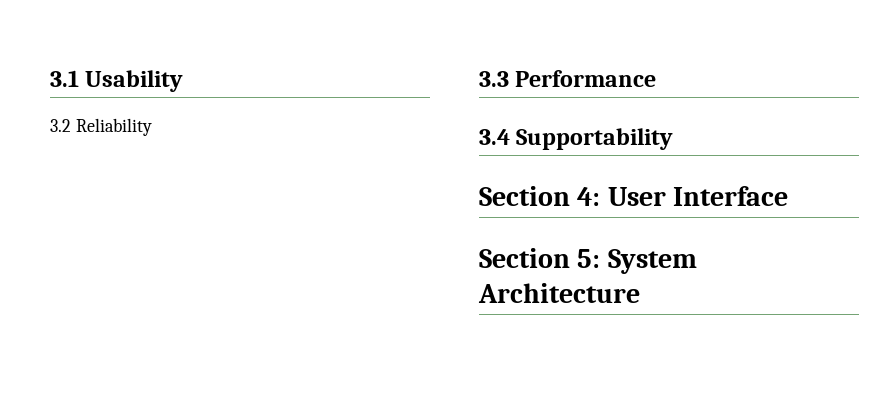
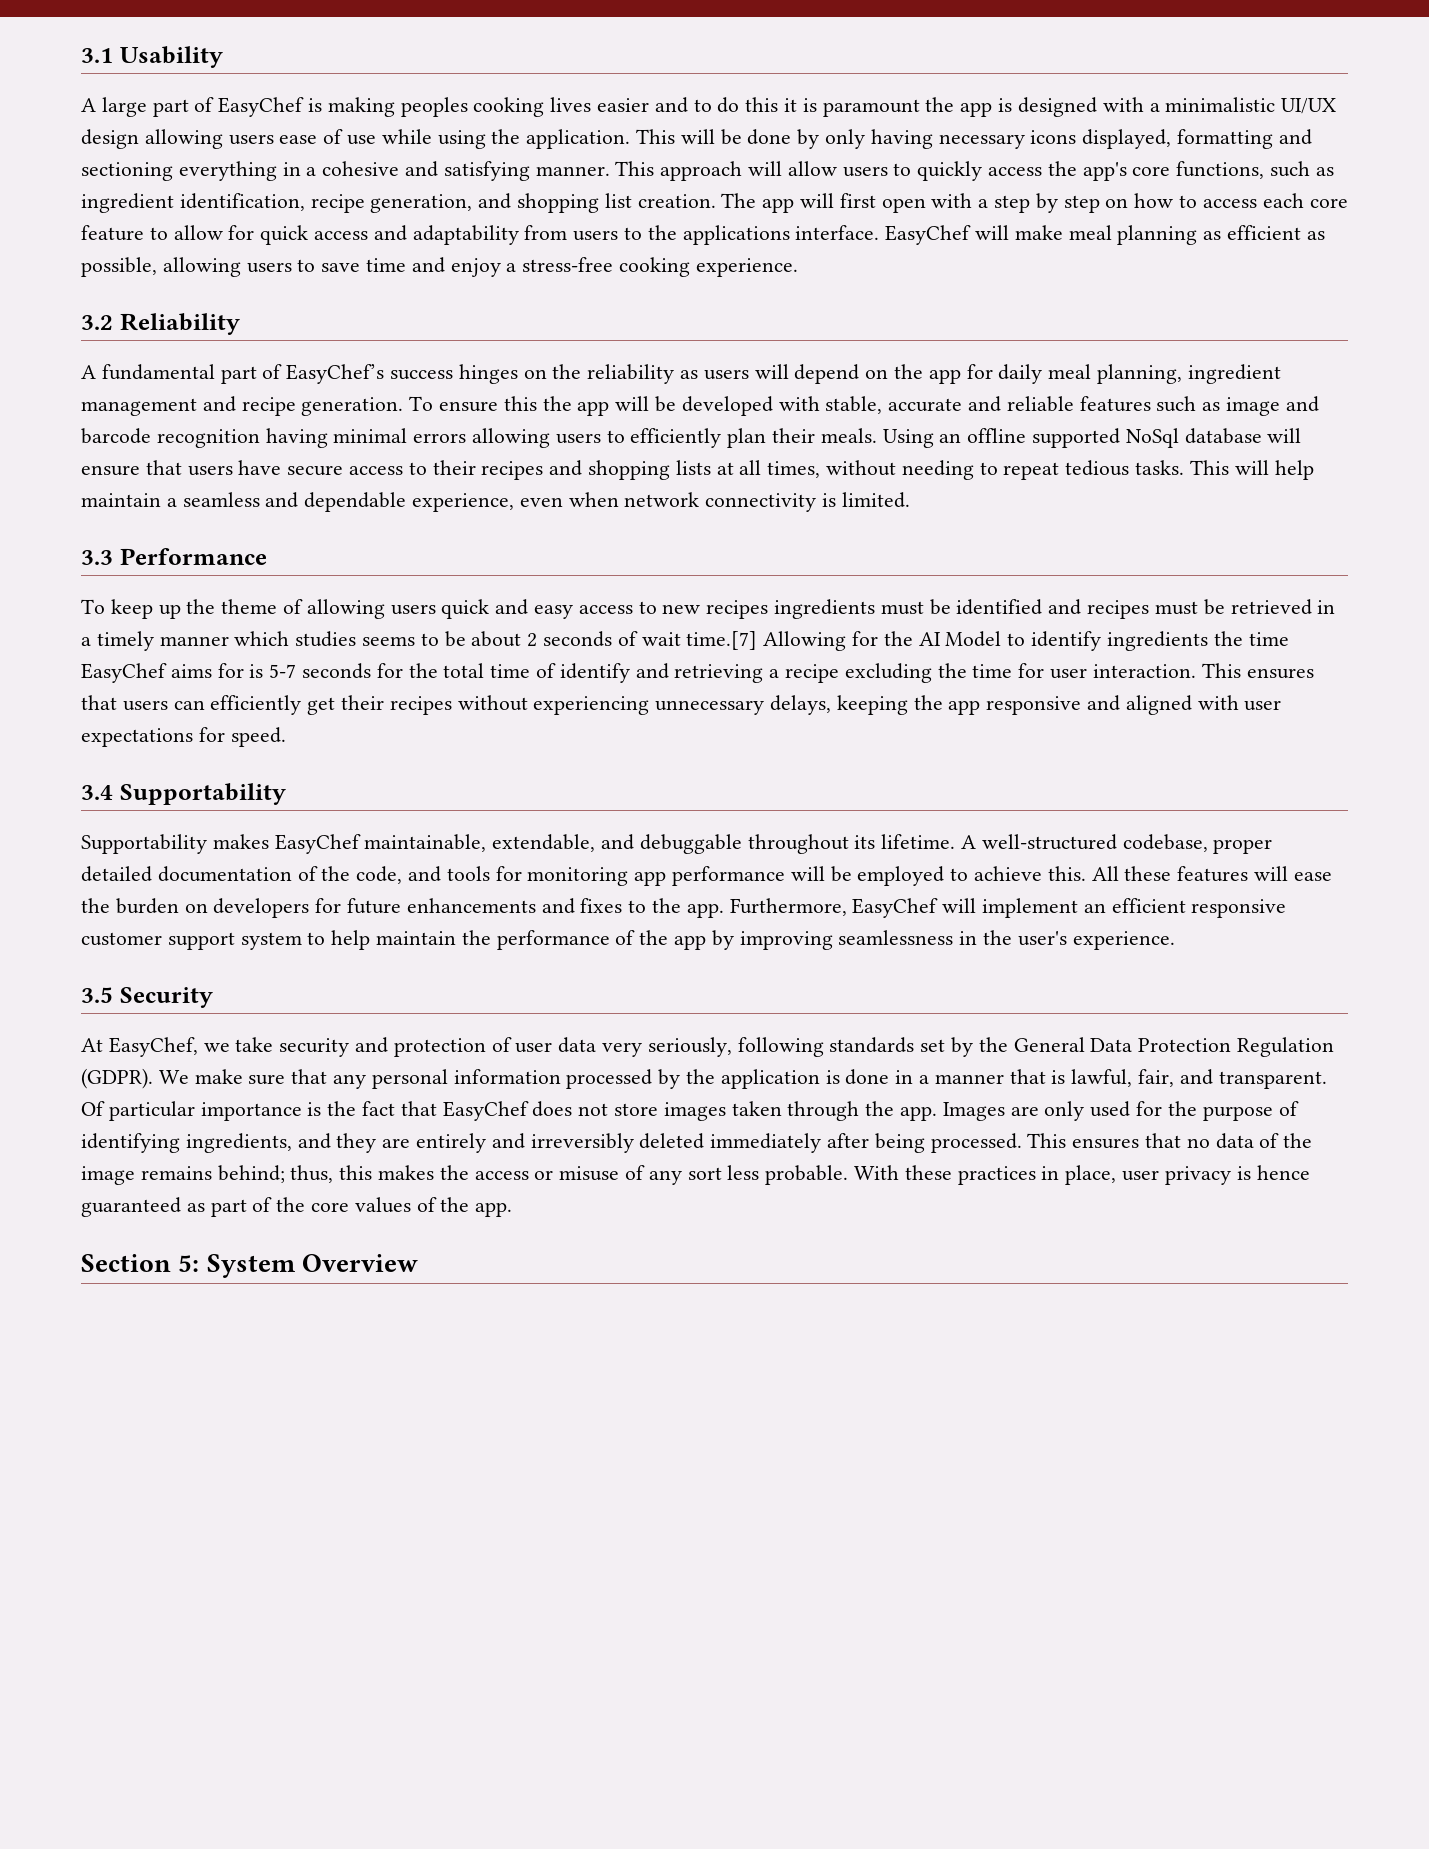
+ A large part of EasyChef is making peoples cooking lives easier and to do this it is paramount the app is designed with a minimalistic UI/UX design allowing users ease of use while using the application. This will be done by only having necessary icons displayed, formatting and sectioning everything in a cohesive and satisfying manner. This approach will allow users to quickly access the app's core functions, such as ingredient identification, recipe generation, and shopping list creation. The app will first open with a step by step on how to access each core feature to allow for quick access and adaptability from users to the applications interface. EasyChef will make meal planning as efficient as possible, allowing users to save time and enjoy a stress-free cooking experience.
  3.2 Reliability
+ A fundamental part of EasyChef’s success hinges on the reliability as users will depend on the app for daily meal planning, ingredient management and recipe generation. To ensure this the app will be developed with stable, accurate and reliable features such as image and barcode recognition having minimal errors allowing users to efficiently plan their meals. Using an offline supported NoSql database will ensure that users have secure access to their recipes and shopping lists at all times, without needing to repeat tedious tasks. This will help maintain a seamless and dependable experience, even when network connectivity is limited.
  3.3 Performance
+ To keep up the theme of allowing users quick and easy access to new recipes ingredients must be identified and recipes must be retrieved in a timely manner which studies seems to be about 2 seconds of wait time.[7] Allowing for the AI Model to identify ingredients the time EasyChef aims for is 5-7 seconds for the total time of identify and retrieving a recipe excluding the time for user interaction. This ensures that users can efficiently get their recipes without experiencing unnecessary delays, keeping the app responsive and aligned with user expectations for speed.
  3.4 Supportability
- Section 4: User Interface
+ Supportability makes EasyChef maintainable, extendable, and debuggable throughout its lifetime. A well-structured codebase, proper detailed documentation of the code, and tools for monitoring app performance will be employed to achieve this. All these features will ease the burden on developers for future enhancements and fixes to the app. Furthermore, EasyChef will implement an efficient responsive customer support system to help maintain the performance of the app by improving seamlessness in the user's experience.
+ 3.5 Security
+ At EasyChef, we take security and protection of user data very seriously, following standards set by the General Data Protection Regulation (GDPR). We make sure that any personal information processed by the application is done in a manner that is lawful, fair, and transparent. Of particular importance is the fact that EasyChef does not store images taken through the app. Images are only used for the purpose of identifying ingredients, and they are entirely and irreversibly deleted immediately after being processed. This ensures that no data of the image remains behind; thus, this makes the access or misuse of any sort less probable. With these practices in place, user privacy is hence guaranteed as part of the core values of the app.
- Section 5: System Architecture
+ Section 5: System Overview

